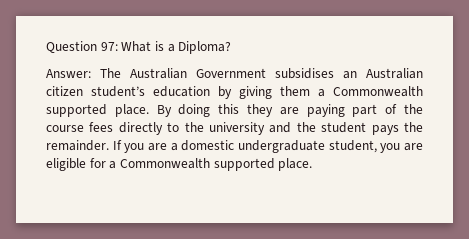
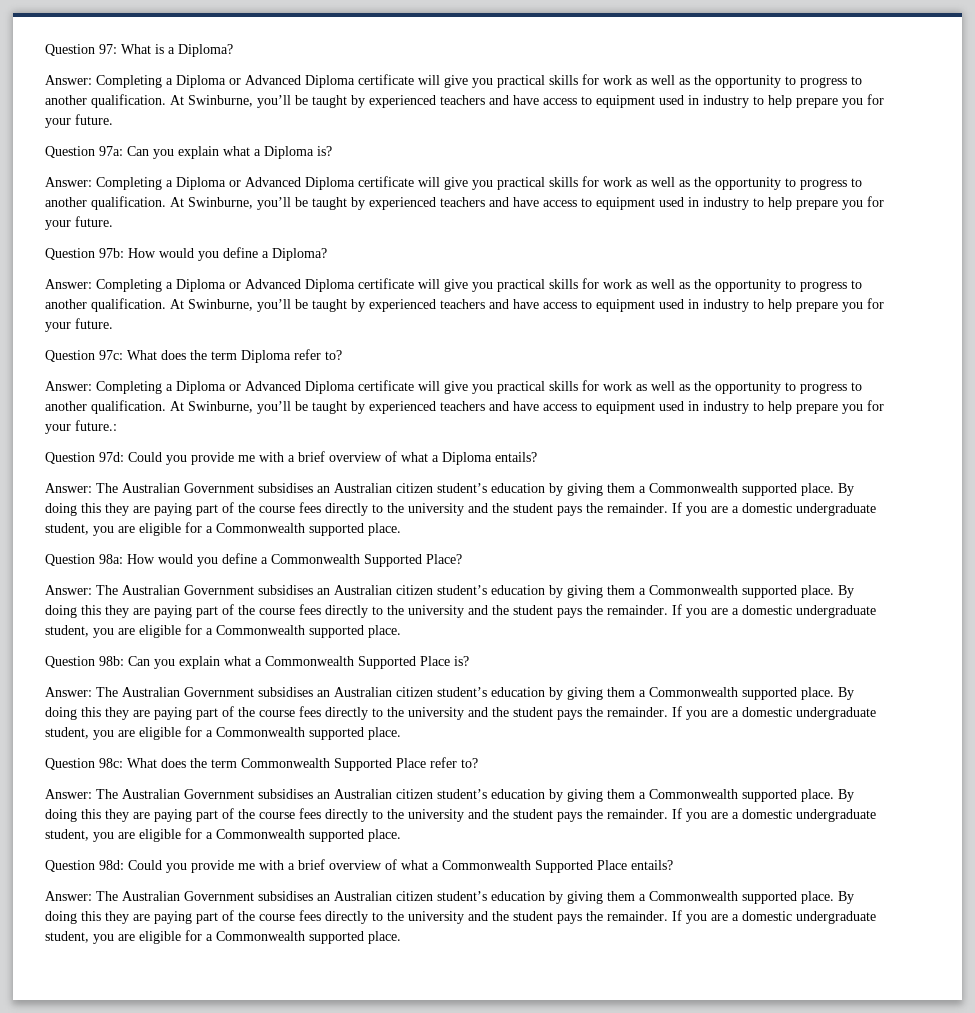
  Question 97: What is a Diploma?
+ Answer: Completing a Diploma or Advanced Diploma certificate will give you practical skills for work as well as the opportunity to progress to another qualification. At Swinburne, you’ll be taught by experienced teachers and have access to equipment used in industry to help prepare you for your future.
+ Question 97a: Can you explain what a Diploma is?
+ Answer: Completing a Diploma or Advanced Diploma certificate will give you practical skills for work as well as the opportunity to progress to another qualification. At Swinburne, you’ll be taught by experienced teachers and have access to equipment used in industry to help prepare you for your future.
+ Question 97b: How would you define a Diploma?
+ Answer: Completing a Diploma or Advanced Diploma certificate will give you practical skills for work as well as the opportunity to progress to another qualification. At Swinburne, you’ll be taught by experienced teachers and have access to equipment used in industry to help prepare you for your future.
+ Question 97c: What does the term Diploma refer to?
+ Answer: Completing a Diploma or Advanced Diploma certificate will give you practical skills for work as well as the opportunity to progress to another qualification. At Swinburne, you’ll be taught by experienced teachers and have access to equipment used in industry to help prepare you for your future.:
+ Question 97d: Could you provide me with a brief overview of what a Diploma entails?
+ Question 98a: How would you define a Commonwealth Supported Place?
+ Answer: The Australian Government subsidises an Australian citizen student’s education by giving them a Commonwealth supported place. By doing this they are paying part of the course fees directly to the university and the student pays the remainder. If you are a domestic undergraduate student, you are eligible for a Commonwealth supported place.
+ Question 98b: Can you explain what a Commonwealth Supported Place is?
+ Answer: The Australian Government subsidises an Australian citizen student’s education by giving them a Commonwealth supported place. By doing this they are paying part of the course fees directly to the university and the student pays the remainder. If you are a domestic undergraduate student, you are eligible for a Commonwealth supported place.
+ Question 98c: What does the term Commonwealth Supported Place refer to?
+ Answer: The Australian Government subsidises an Australian citizen student’s education by giving them a Commonwealth supported place. By doing this they are paying part of the course fees directly to the university and the student pays the remainder. If you are a domestic undergraduate student, you are eligible for a Commonwealth supported place.
+ Question 98d: Could you provide me with a brief overview of what a Commonwealth Supported Place entails?
+ Answer: The Australian Government subsidises an Australian citizen student’s education by giving them a Commonwealth supported place. By doing this they are paying part of the course fees directly to the university and the student pays the remainder. If you are a domestic undergraduate student, you are eligible for a Commonwealth supported place.

